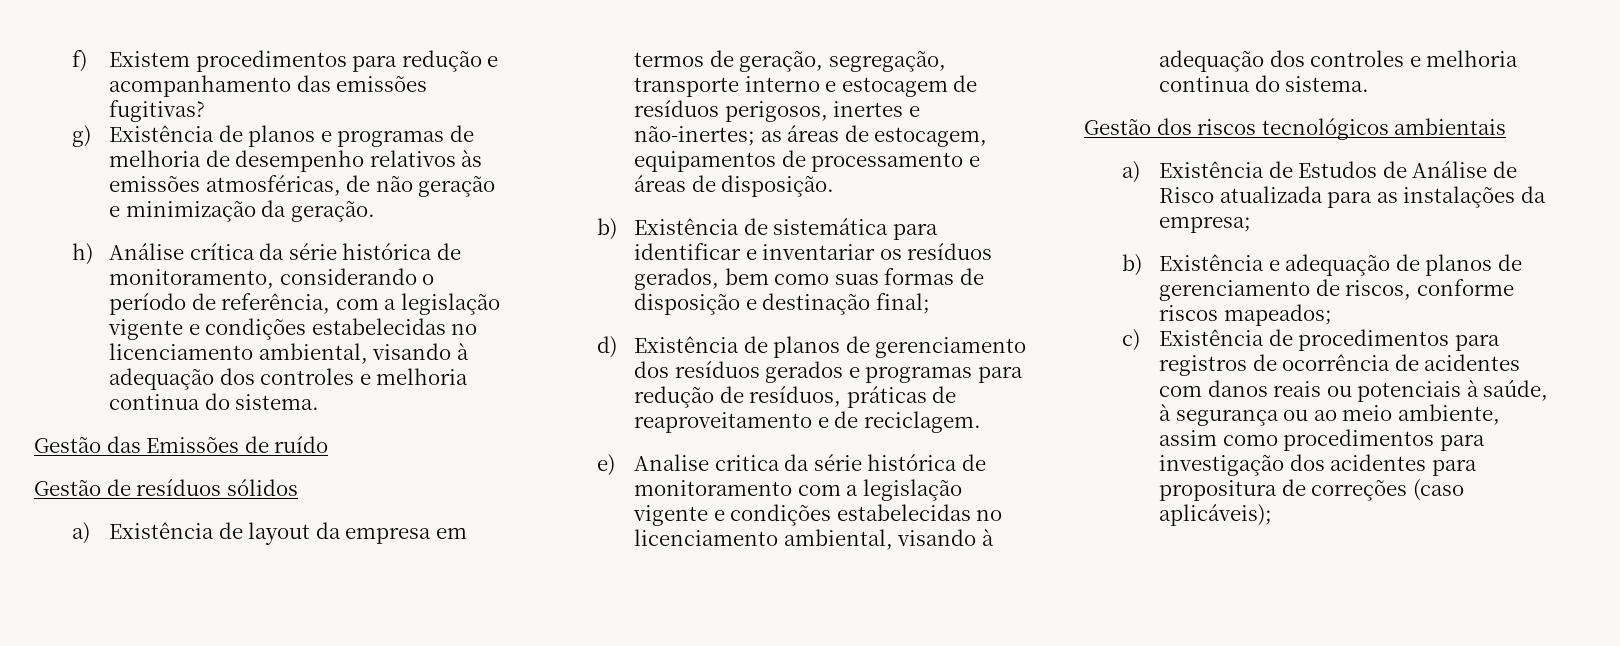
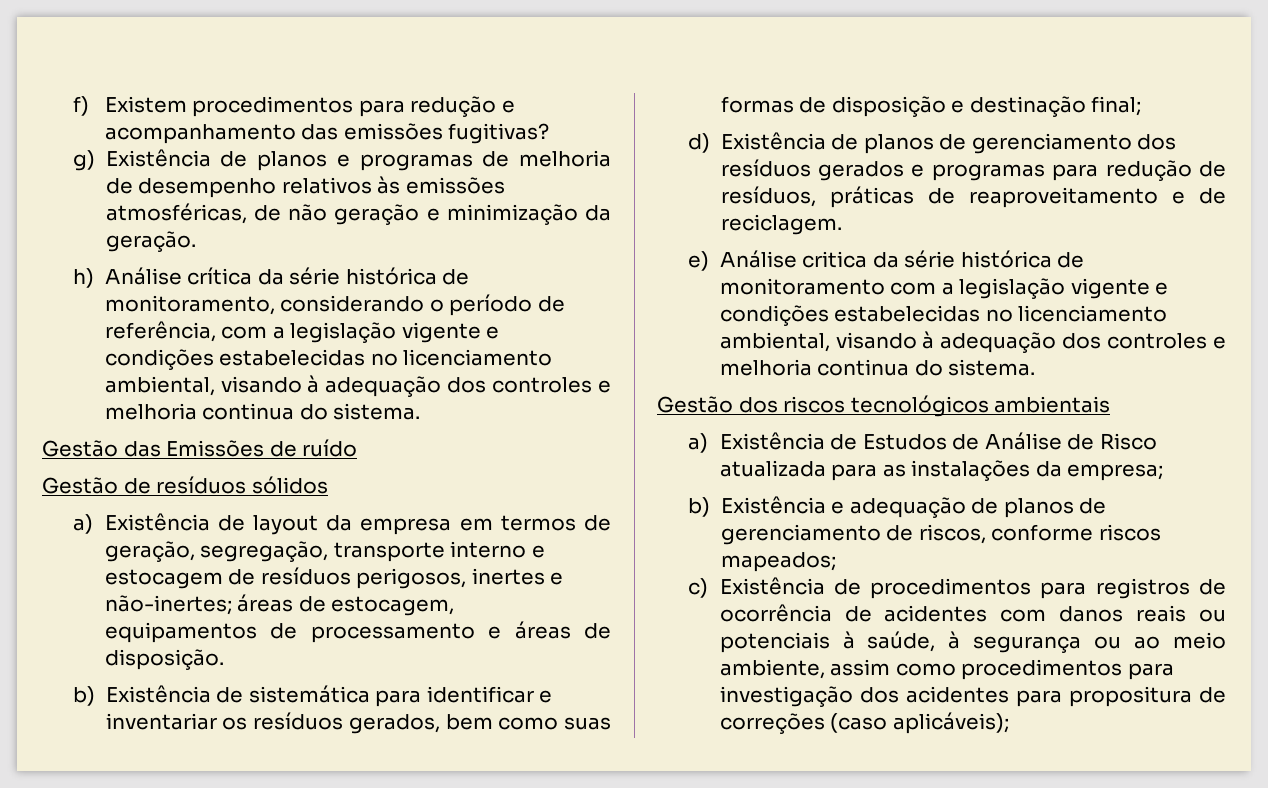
- a) Existência de layout da empresa em termos de geração, segregação, transporte interno e estocagem de resíduos perigosos, inertes e não-inertes; as áreas de estocagem, equipamentos de processamento e áreas de disposição.
+ a) Existência de layout da empresa em termos de geração, segregação, transporte interno e estocagem de resíduos perigosos, inertes e não-inertes; áreas de estocagem, equipamentos de processamento e áreas de disposição.
- e) Analise critica da série histórica de monitoramento com a legislação vigente e condições estabelecidas no licenciamento ambiental, visando à adequação dos controles e melhoria continua do sistema.
+ e) Análise critica da série histórica de monitoramento com a legislação vigente e condições estabelecidas no licenciamento ambiental, visando à adequação dos controles e melhoria continua do sistema.

